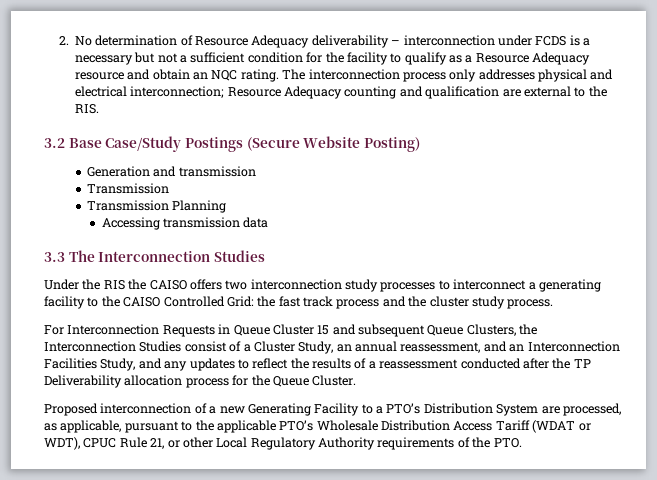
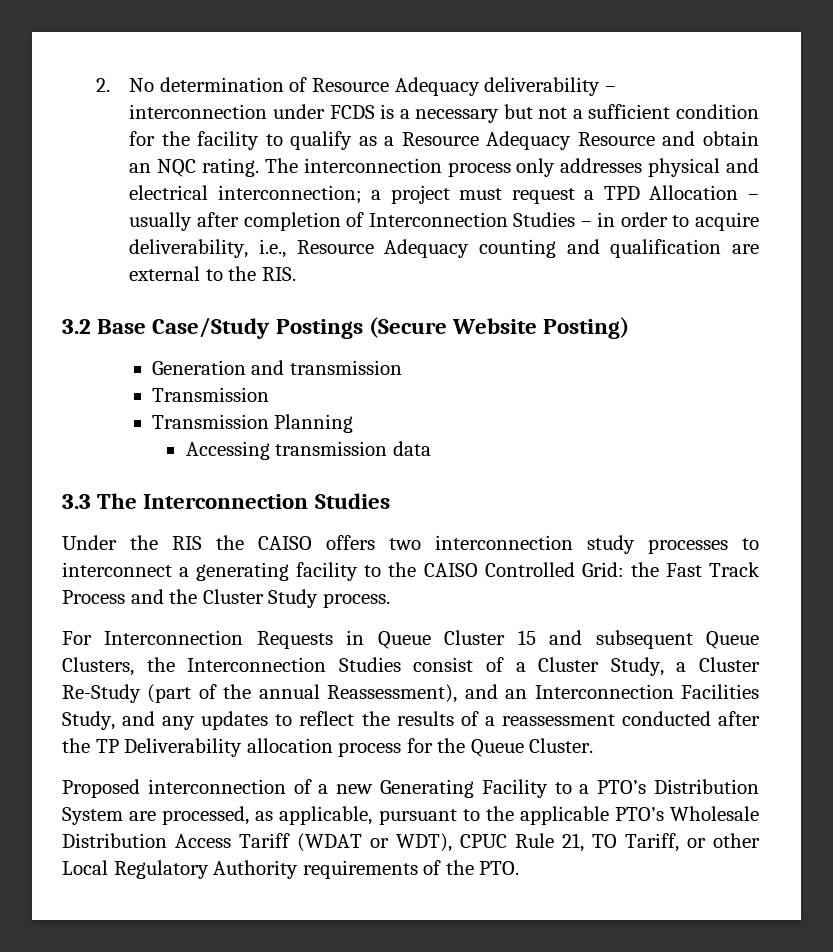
- 2. No determination of Resource Adequacy deliverability – interconnection under FCDS is a necessary but not a sufficient condition for the facility to qualify as a Resource Adequacy resource and obtain an NQC rating.
+ 2. No determination of Resource Adequacy deliverability – interconnection under FCDS is a necessary but not a sufficient condition for the facility to qualify as a Resource Adequacy Resource and obtain an NQC rating.
- The interconnection process only addresses physical and electrical interconnection; Resource Adequacy counting and qualification are external to the RIS.
+ The interconnection process only addresses physical and electrical interconnection; a project must request a TPD Allocation – usually after completion of Interconnection Studies – in order to acquire deliverability, i.e., Resource Adequacy counting and qualification are external to the RIS.
- Under the RIS the CAISO offers two interconnection study processes to interconnect a generating facility to the CAISO Controlled Grid: the fast track process and the cluster study process.
+ Under the RIS the CAISO offers two interconnection study processes to interconnect a generating facility to the CAISO Controlled Grid: the Fast Track Process and the Cluster Study process.
- For Interconnection Requests in Queue Cluster 15 and subsequent Queue Clusters, the Interconnection Studies consist of a Cluster Study, an annual reassessment, and an Interconnection Facilities Study, and any updates to reflect the results of a reassessment conducted after the TP Deliverability allocation process for the Queue Cluster.
+ For Interconnection Requests in Queue Cluster 15 and subsequent Queue Clusters, the Interconnection Studies consist of a Cluster Study, a Cluster Re-Study (part of the annual Reassessment), and an Interconnection Facilities Study, and any updates to reflect the results of a reassessment conducted after the TP Deliverability allocation process for the Queue Cluster.
- Proposed interconnection of a new Generating Facility to a PTO’s Distribution System are processed, as applicable, pursuant to the applicable PTO’s Wholesale Distribution Access Tariff (WDAT or WDT), CPUC Rule 21, or other Local Regulatory Authority requirements of the PTO.
+ Proposed interconnection of a new Generating Facility to a PTO’s Distribution System are processed, as applicable, pursuant to the applicable PTO’s Wholesale Distribution Access Tariff (WDAT or WDT), CPUC Rule 21, TO Tariff, or other Local Regulatory Authority requirements of the PTO.

